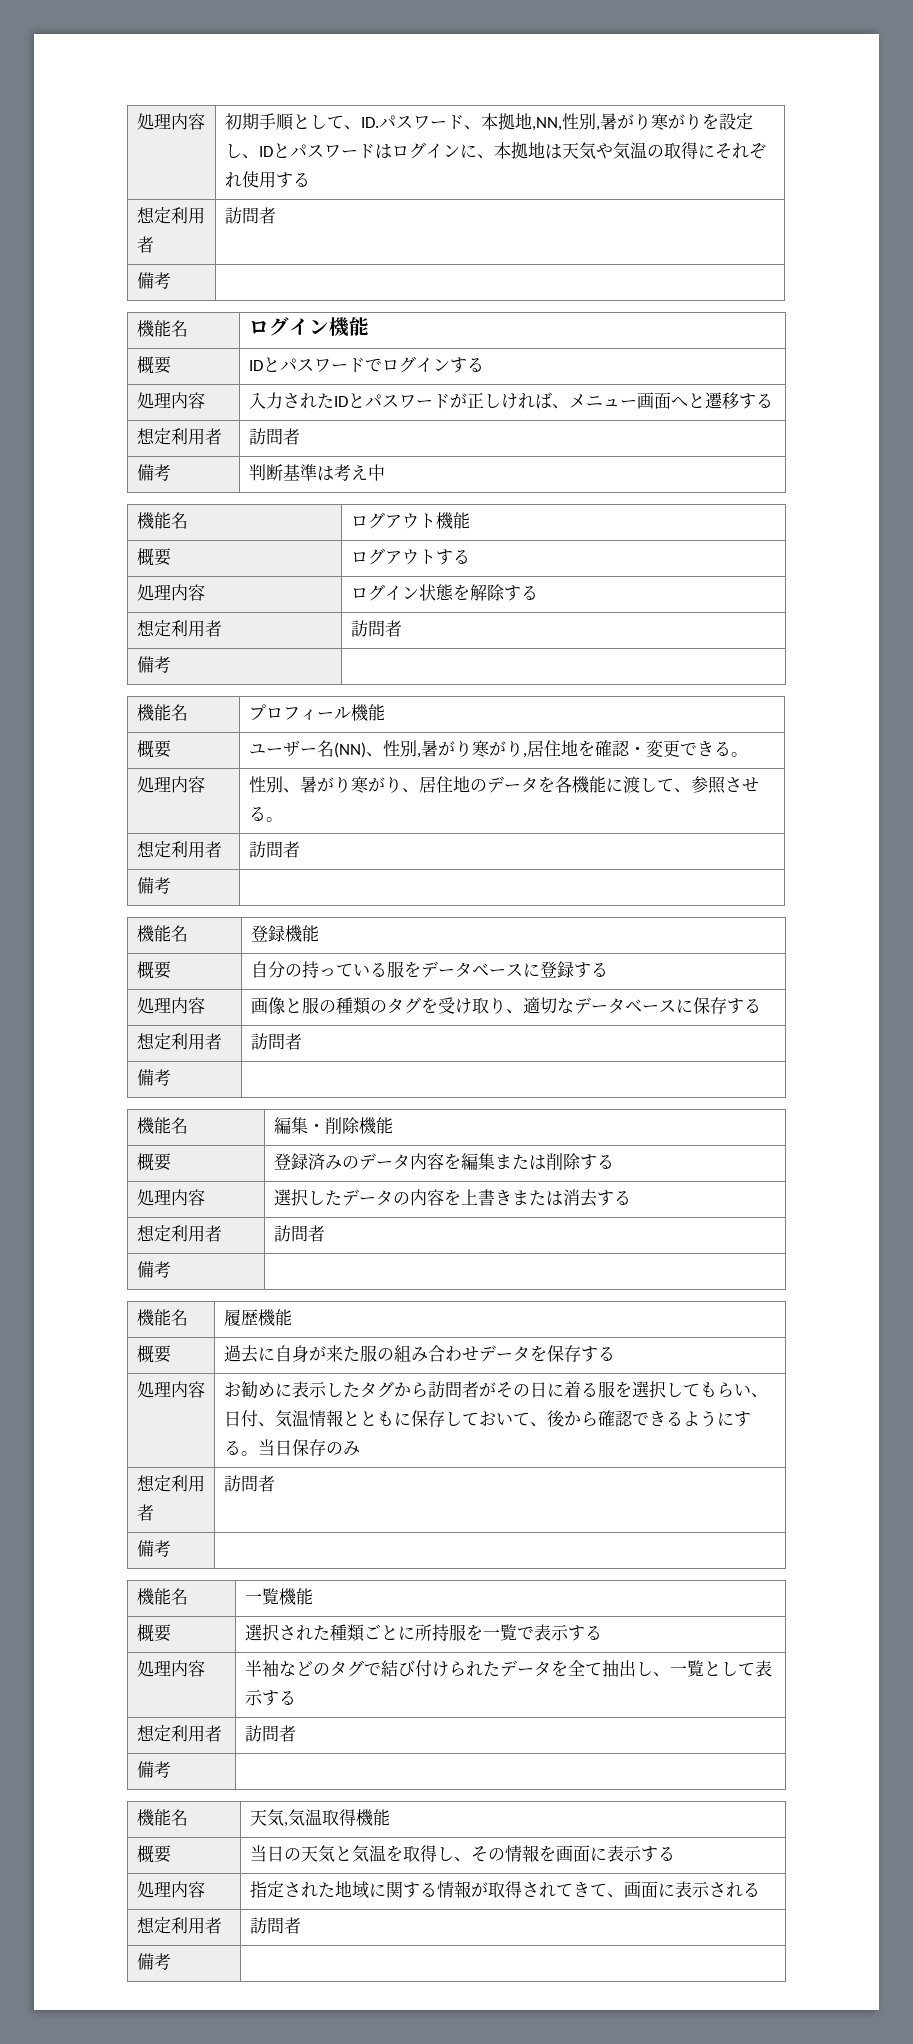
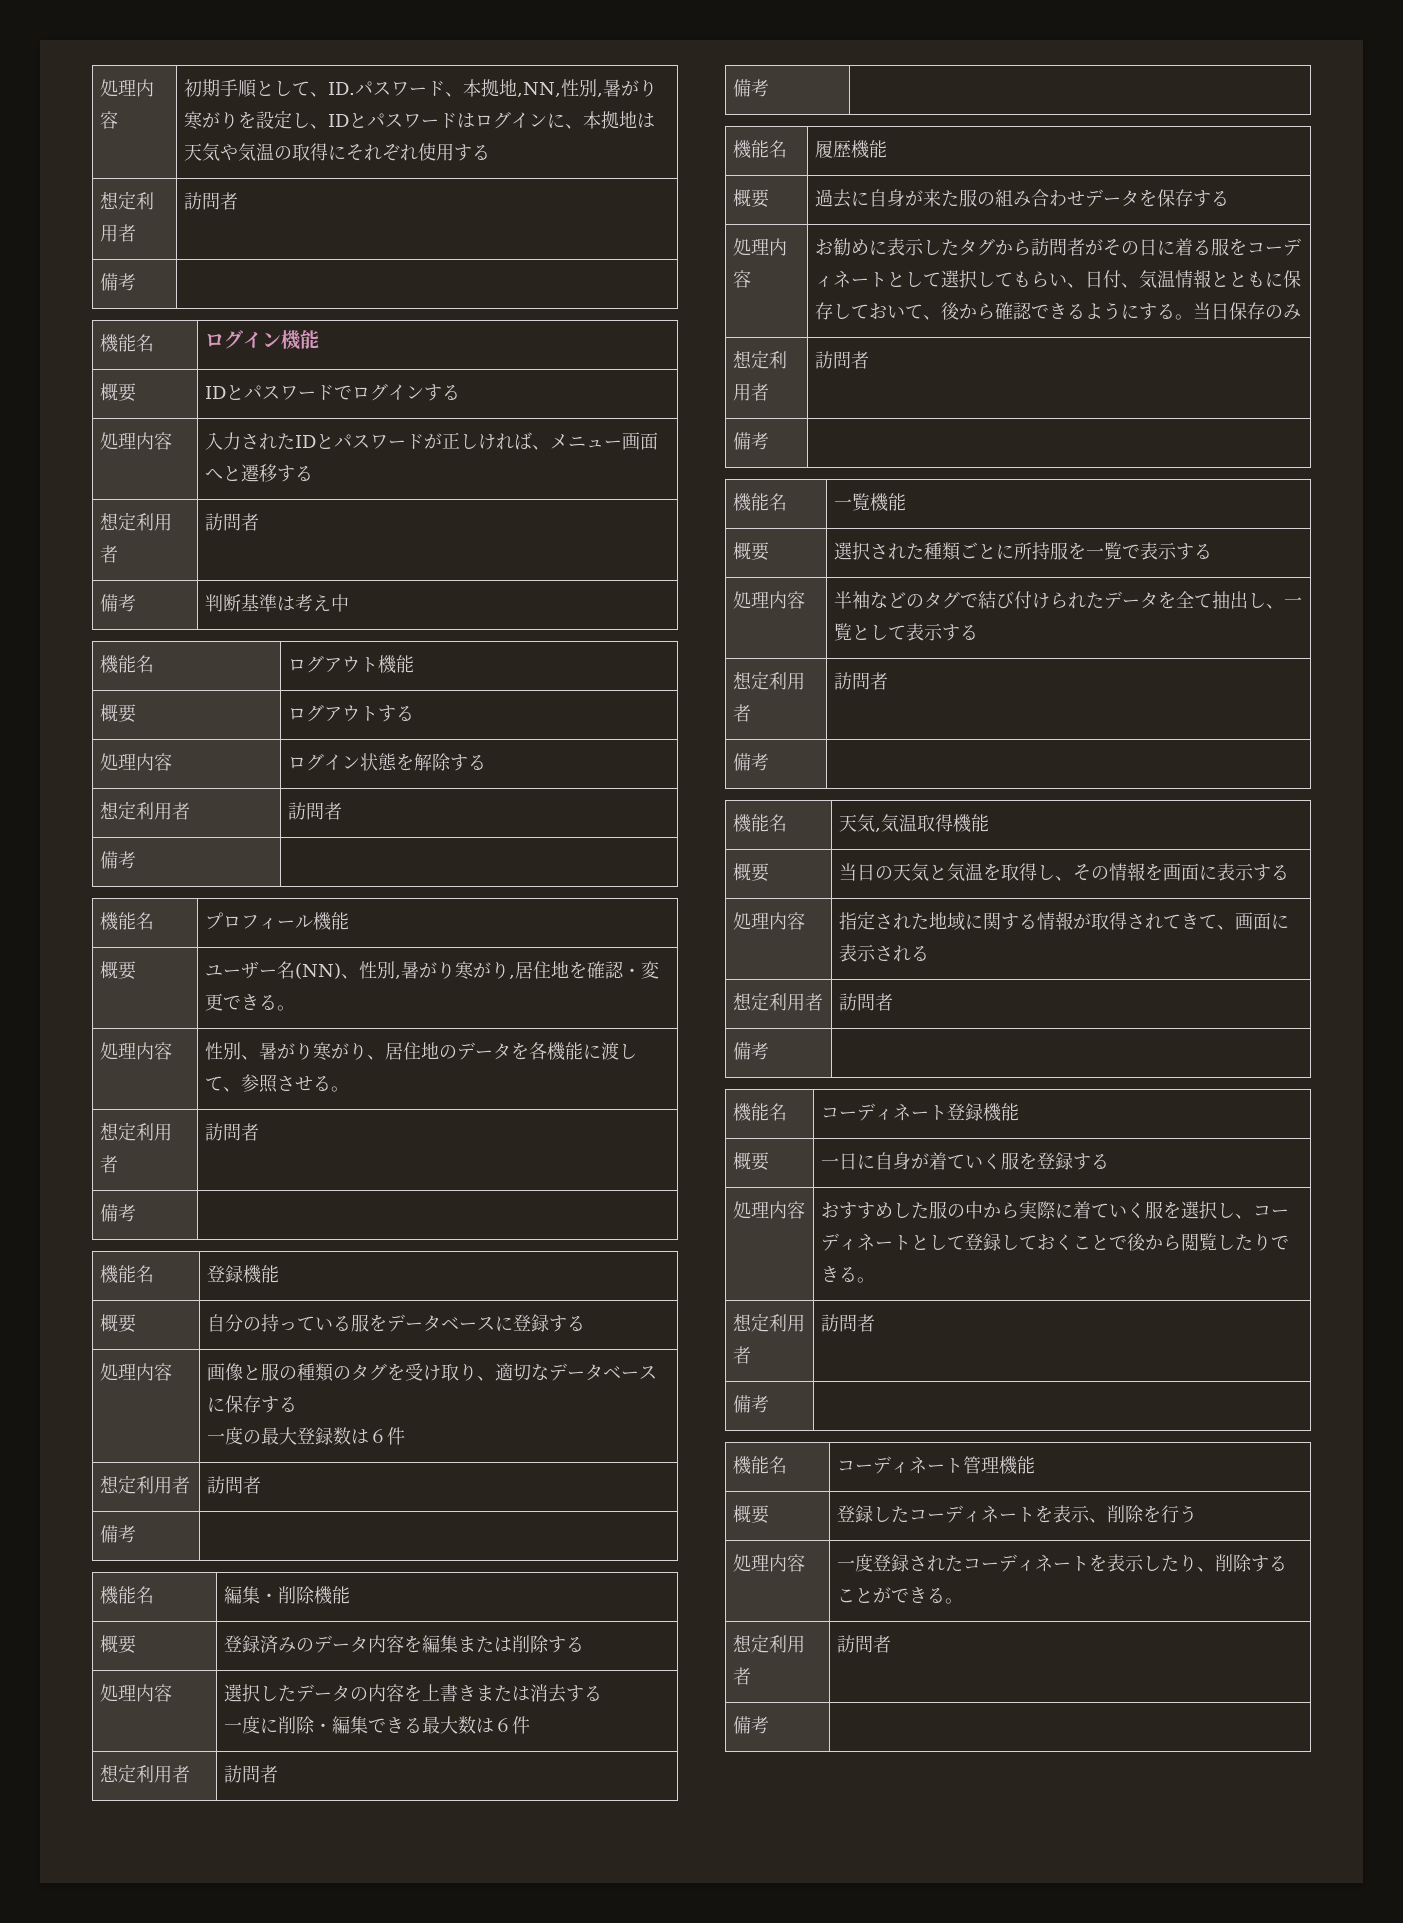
  処理内容 | 画像と服の種類のタグを受け取り、適切なデータベースに保存する
+ 一度の最大登録数は６件
  処理内容 | 選択したデータの内容を上書きまたは消去する
+ 一度に削除・編集できる最大数は６件
- お勧めに表示したタグから訪問者がその日に着る服を選択してもらい、日付、気温情報とともに保存しておいて、後から確認できるようにする。
+ お勧めに表示したタグから訪問者がその日に着る服をコーディネートとして選択してもらい、日付、気温情報とともに保存しておいて、後から確認できるようにする。
+ 機能名 | コーディネート登録機能
+ 概要 | 一日に自身が着ていく服を登録する
+ 処理内容 | おすすめした服の中から実際に着ていく服を選択し、コーディネートとして登録しておくことで後から閲覧したりできる。
+ 想定利用者 | 訪問者
+ 備考 |
+ 機能名 | コーディネート管理機能
+ 概要 | 登録したコーディネートを表示、削除を行う
+ 処理内容 | 一度登録されたコーディネートを表示したり、削除することができる。
+ 想定利用者 | 訪問者
+ 備考 |

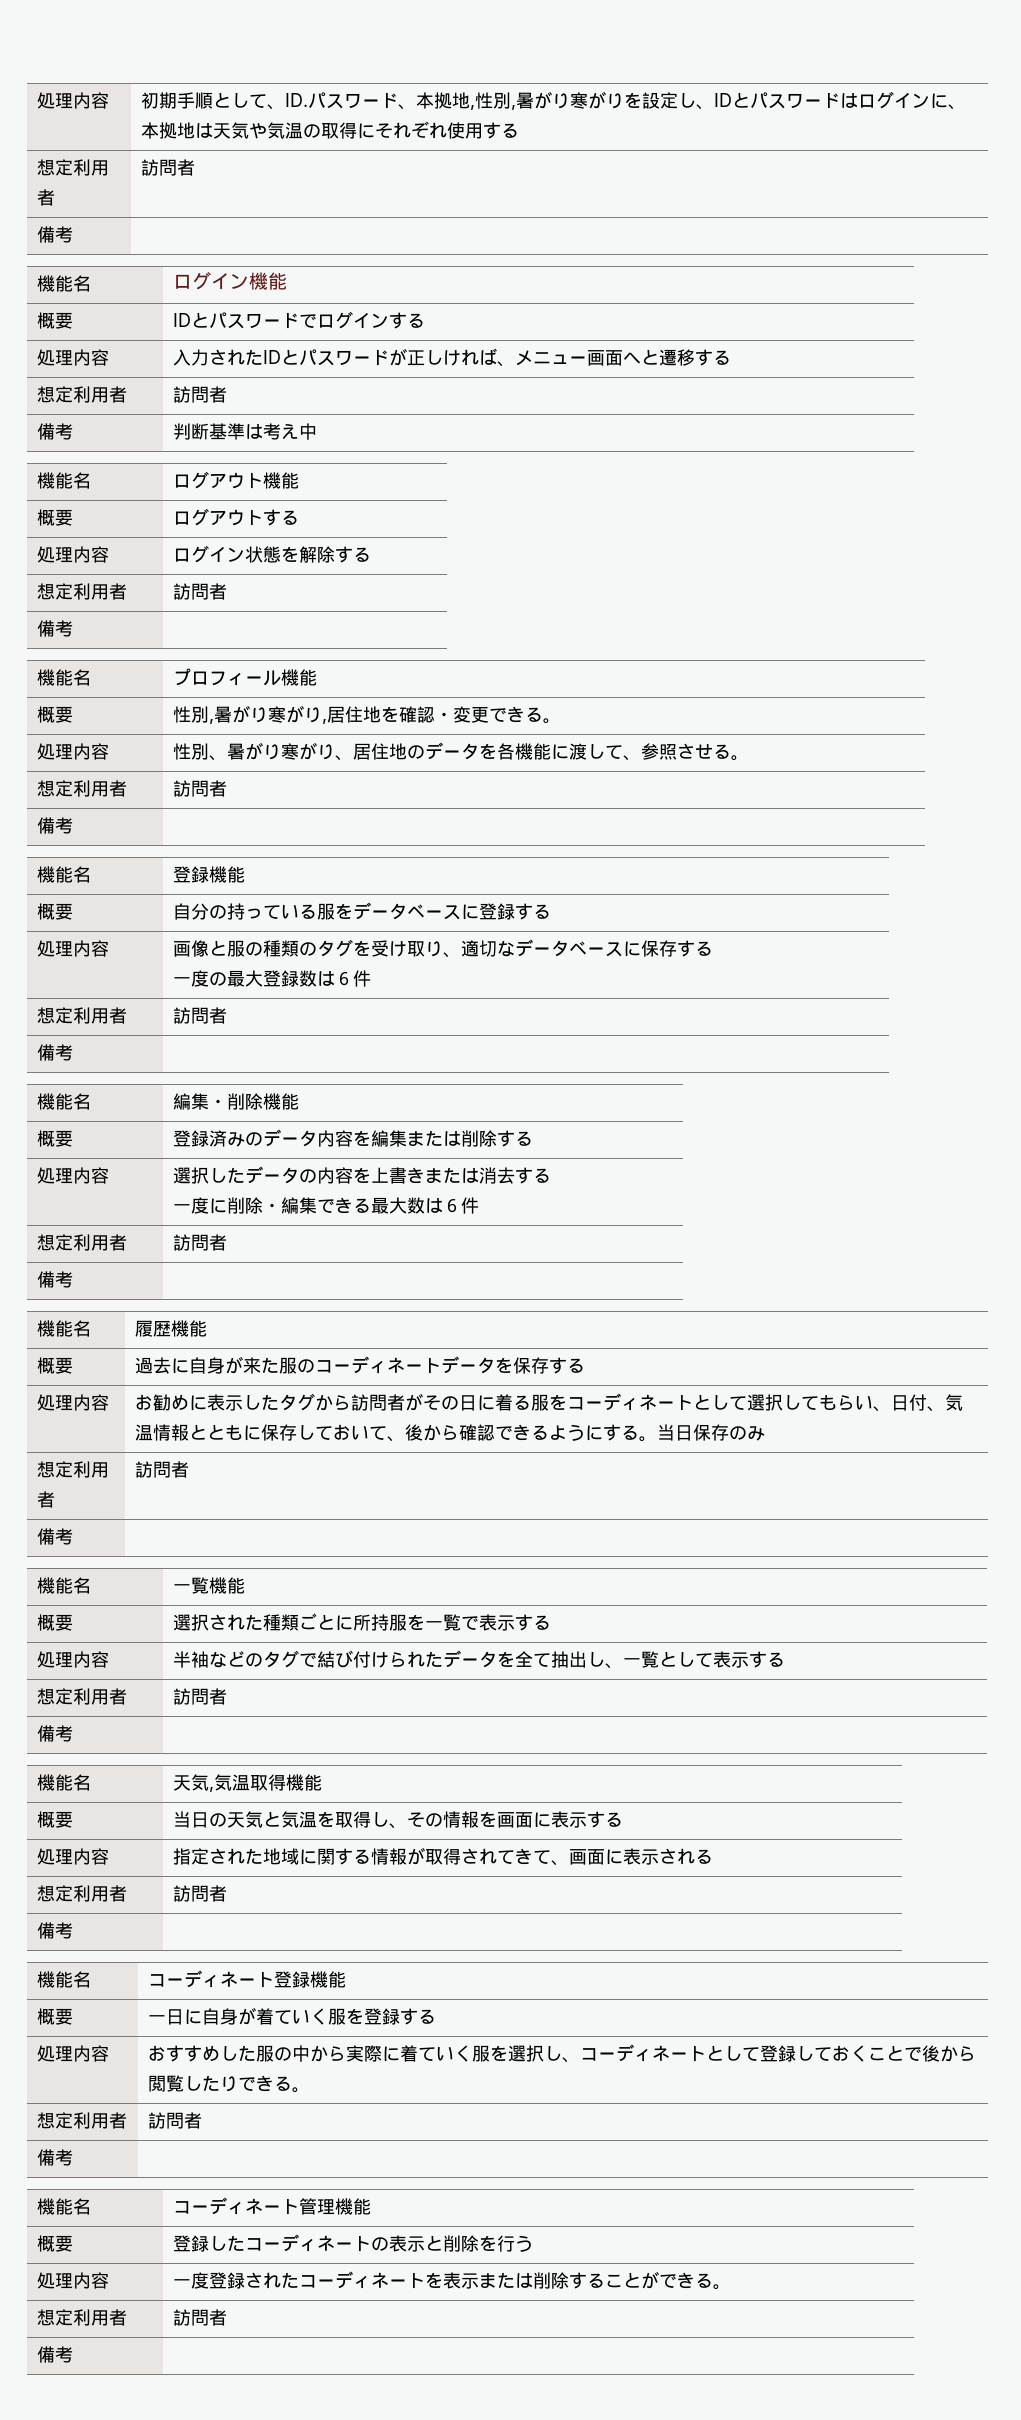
- 処理内容 | 初期手順として、ID.パスワード、本拠地,NN,性別,暑がり寒がりを設定し、IDとパスワードはログインに、本拠地は天気や気温の取得にそれぞれ使用する
+ 処理内容 | 初期手順として、ID.パスワード、本拠地,性別,暑がり寒がりを設定し、IDとパスワードはログインに、本拠地は天気や気温の取得にそれぞれ使用する
- 概要 | ユーザー名(NN)、性別,暑がり寒がり,居住地を確認・変更できる。
+ 概要 | 性別,暑がり寒がり,居住地を確認・変更できる。
- 概要 | 過去に自身が来た服の組み合わせデータを保存する
+ 概要 | 過去に自身が来た服のコーディネートデータを保存する
- 概要 | 登録したコーディネートを表示、削除を行う
+ 概要 | 登録したコーディネートの表示と削除を行う
- 処理内容 | 一度登録されたコーディネートを表示したり、削除することができる。
+ 処理内容 | 一度登録されたコーディネートを表示または削除することができる。

